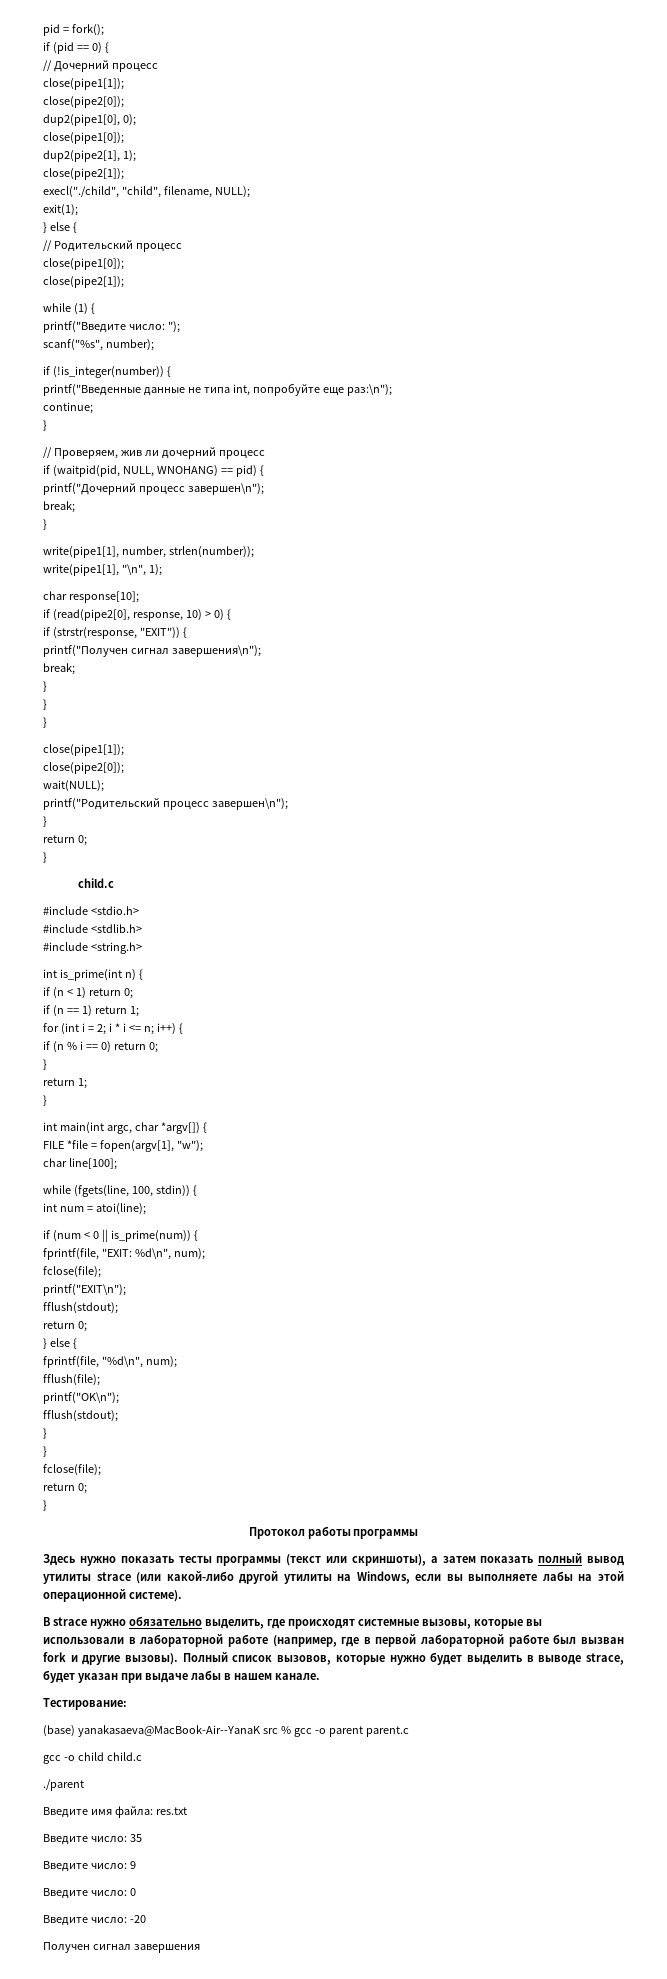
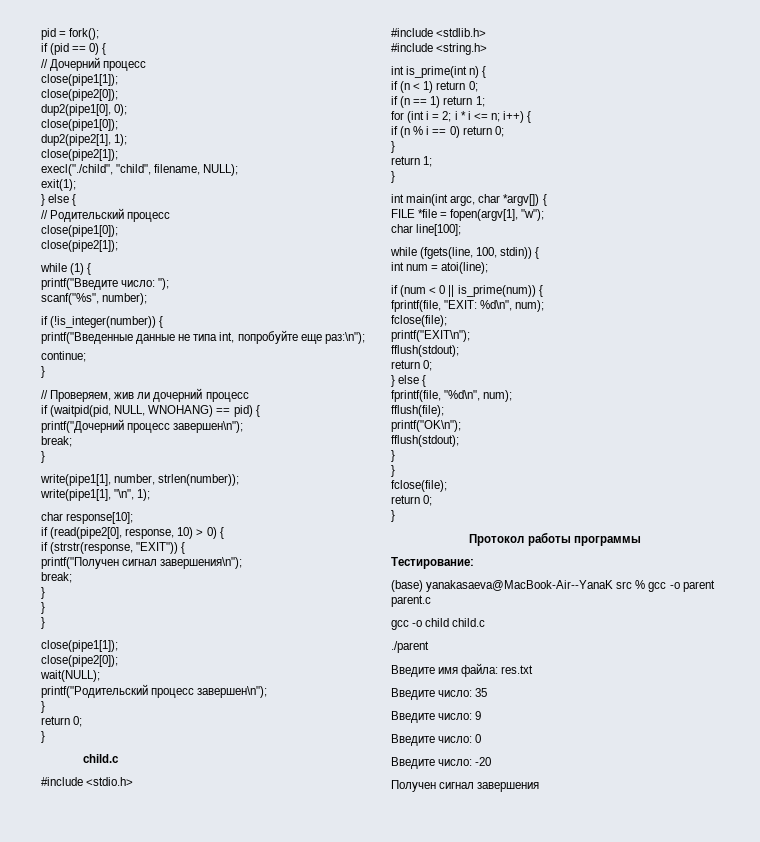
- Здесь нужно показать тесты программы (текст или скриншоты), а затем показать полный вывод утилиты strace (или какой-либо другой утилиты на Windows, если вы выполняете лабы на этой операционной системе).
- В strace нужно обязательно выделить, где происходят системные вызовы, которые вы использовали в лабораторной работе (например, где в первой лабораторной работе был вызван fork и другие вызовы). Полный список вызовов, которые нужно будет выделить в выводе strace, будет указан при выдаче лабы в нашем канале.

